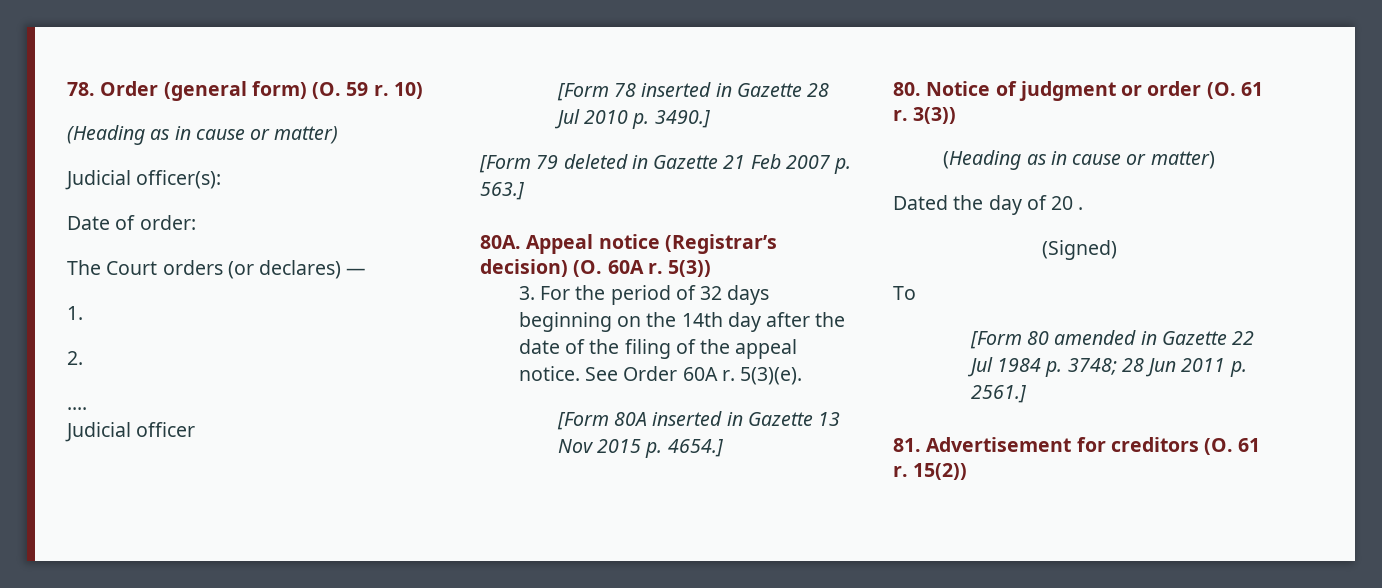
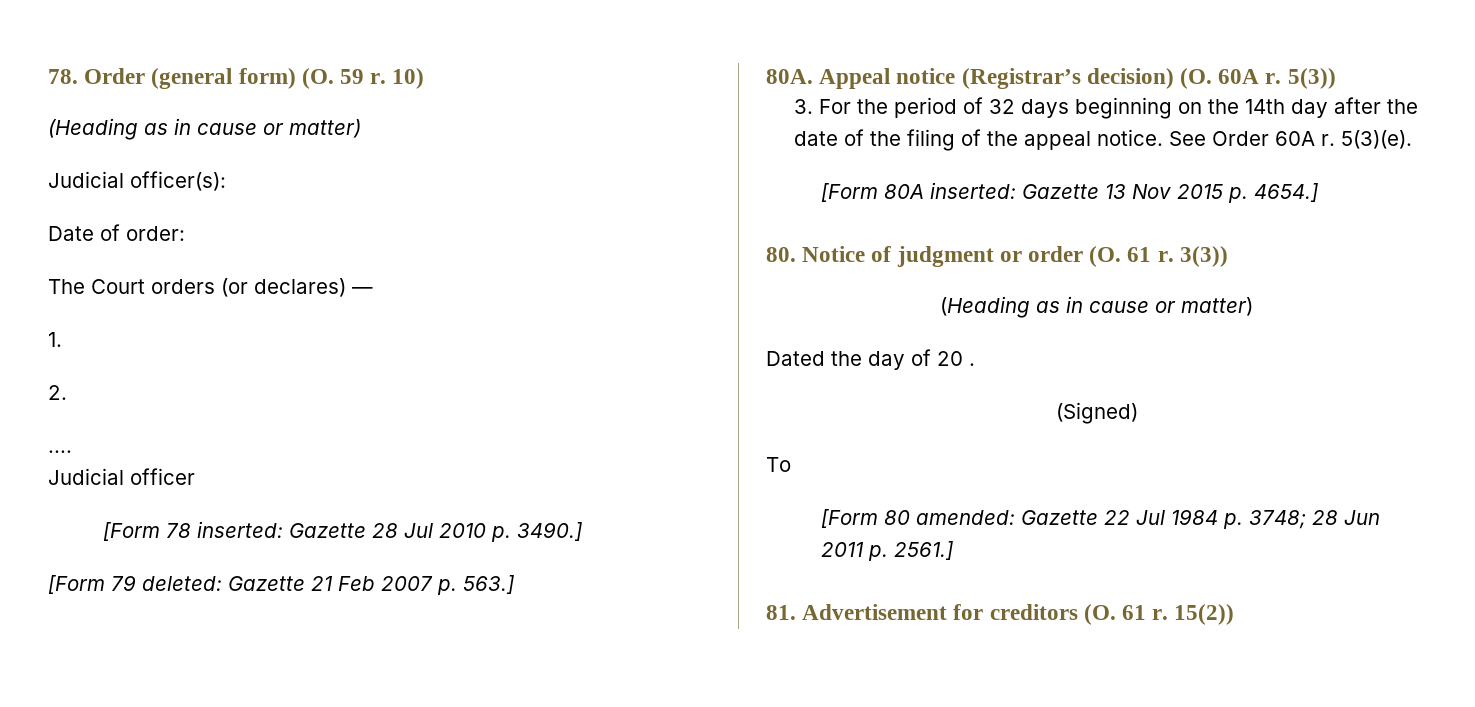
- [Form 78 inserted in Gazette 28 Jul 2010 p. 3490.]
+ [Form 78 inserted: Gazette 28 Jul 2010 p. 3490.]
- [Form 79 deleted in Gazette 21 Feb 2007 p. 563.]
+ [Form 79 deleted: Gazette 21 Feb 2007 p. 563.]
- [Form 80A inserted in Gazette 13 Nov 2015 p. 4654.]
+ [Form 80A inserted: Gazette 13 Nov 2015 p. 4654.]
- [Form 80 amended in Gazette 22 Jul 1984 p. 3748; 28 Jun 2011 p. 2561.]
+ [Form 80 amended: Gazette 22 Jul 1984 p. 3748; 28 Jun 2011 p. 2561.]

